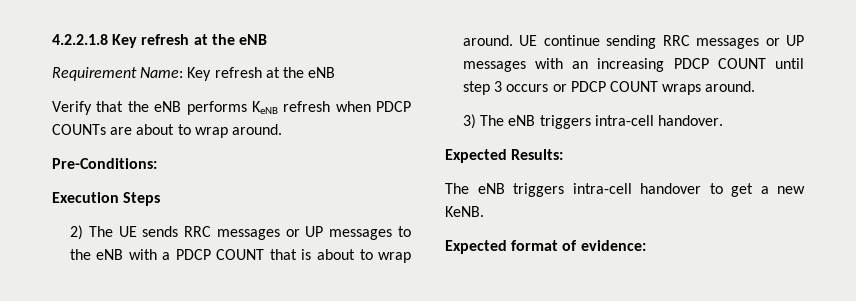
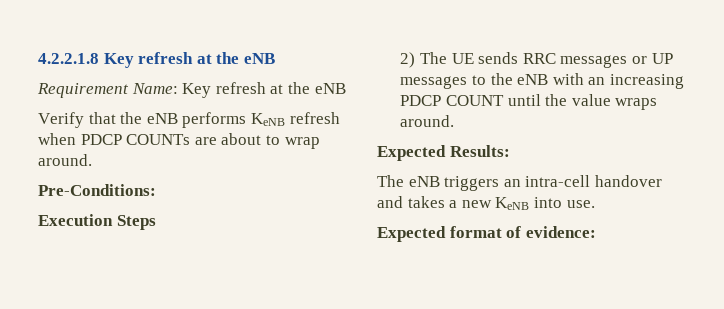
- 2) The UE sends RRC messages or UP messages to the eNB with a PDCP COUNT that is about to wrap around. UE continue sending RRC messages or UP messages with an increasing PDCP COUNT until step 3 occurs or PDCP COUNT wraps around.
- 3) The eNB triggers intra-cell handover.
+ 2) The UE sends RRC messages or UP messages to the eNB with an increasing PDCP COUNT until the value wraps around.
- The eNB triggers intra-cell handover to get a new KeNB.
+ The eNB triggers an intra-cell handover and takes a new KeNB into use.

